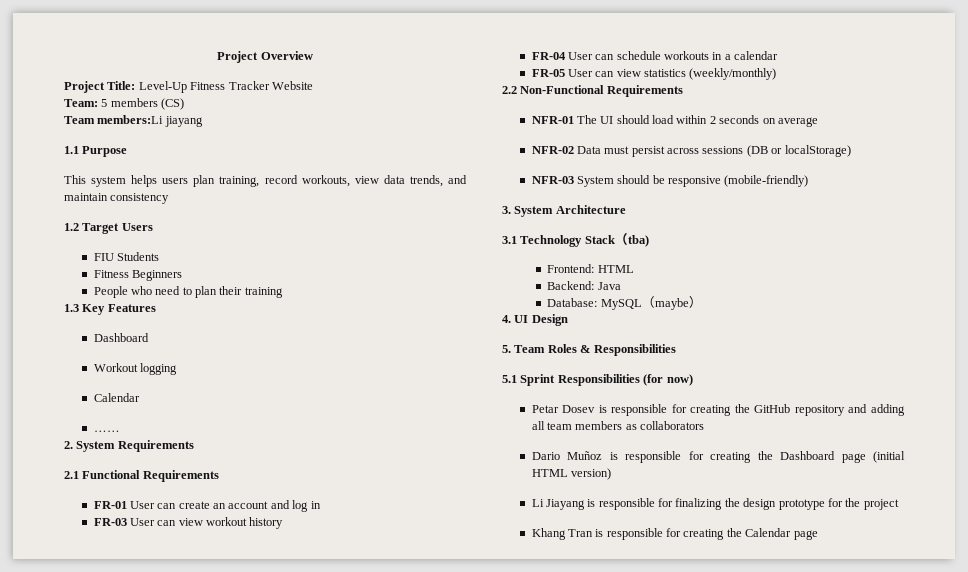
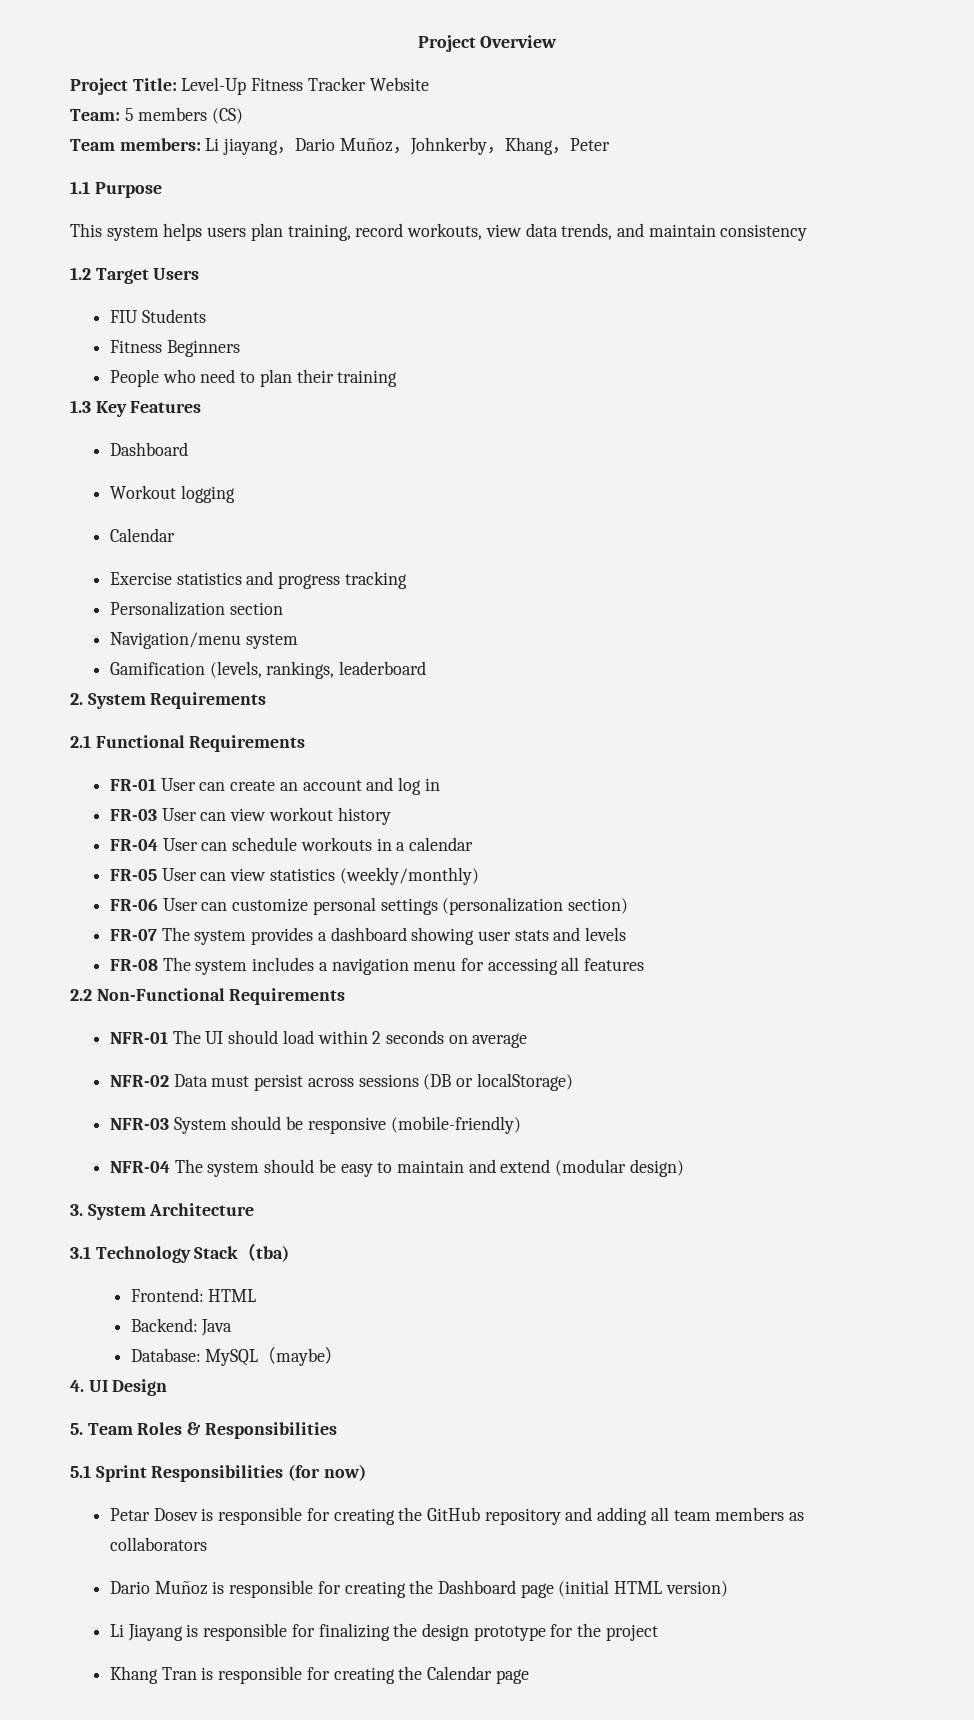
- Team members:Li jiayang
+ Team members: Li jiayang，Dario Muñoz，Johnkerby，Khang，Peter
- ……
+ Exercise statistics and progress tracking
+ Personalization section
+ Navigation/menu system
+ Gamification (levels, rankings, leaderboard
+ FR-06 User can customize personal settings (personalization section)
+ FR-07 The system provides a dashboard showing user stats and levels
+ FR-08 The system includes a navigation menu for accessing all features
+ NFR-04 The system should be easy to maintain and extend (modular design)

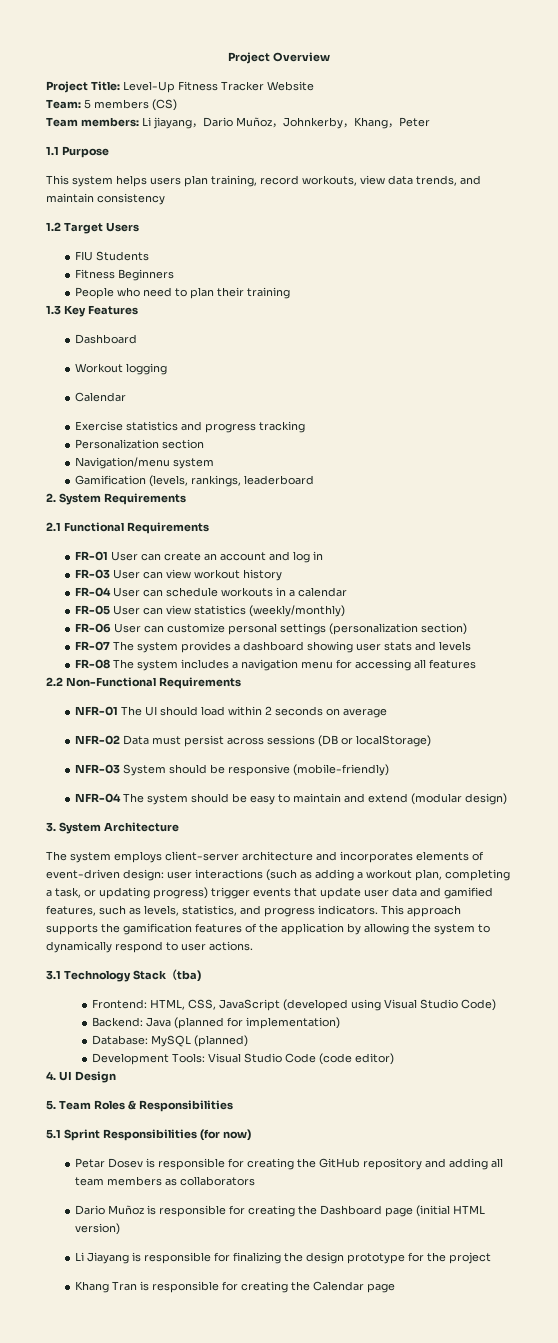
+ The system employs client-server architecture and incorporates elements of event-driven design: user interactions (such as adding a workout plan, completing a task, or updating progress) trigger events that update user data and gamified features, such as levels, statistics, and progress indicators. This approach supports the gamification features of the application by allowing the system to dynamically respond to user actions.
- Frontend: HTML
+ Frontend: HTML, CSS, JavaScript (developed using Visual Studio Code)
- Backend: Java
+ Backend: Java (planned for implementation)
- Database: MySQL（maybe）
+ Database: MySQL (planned)
+ Development Tools: Visual Studio Code (code editor)

